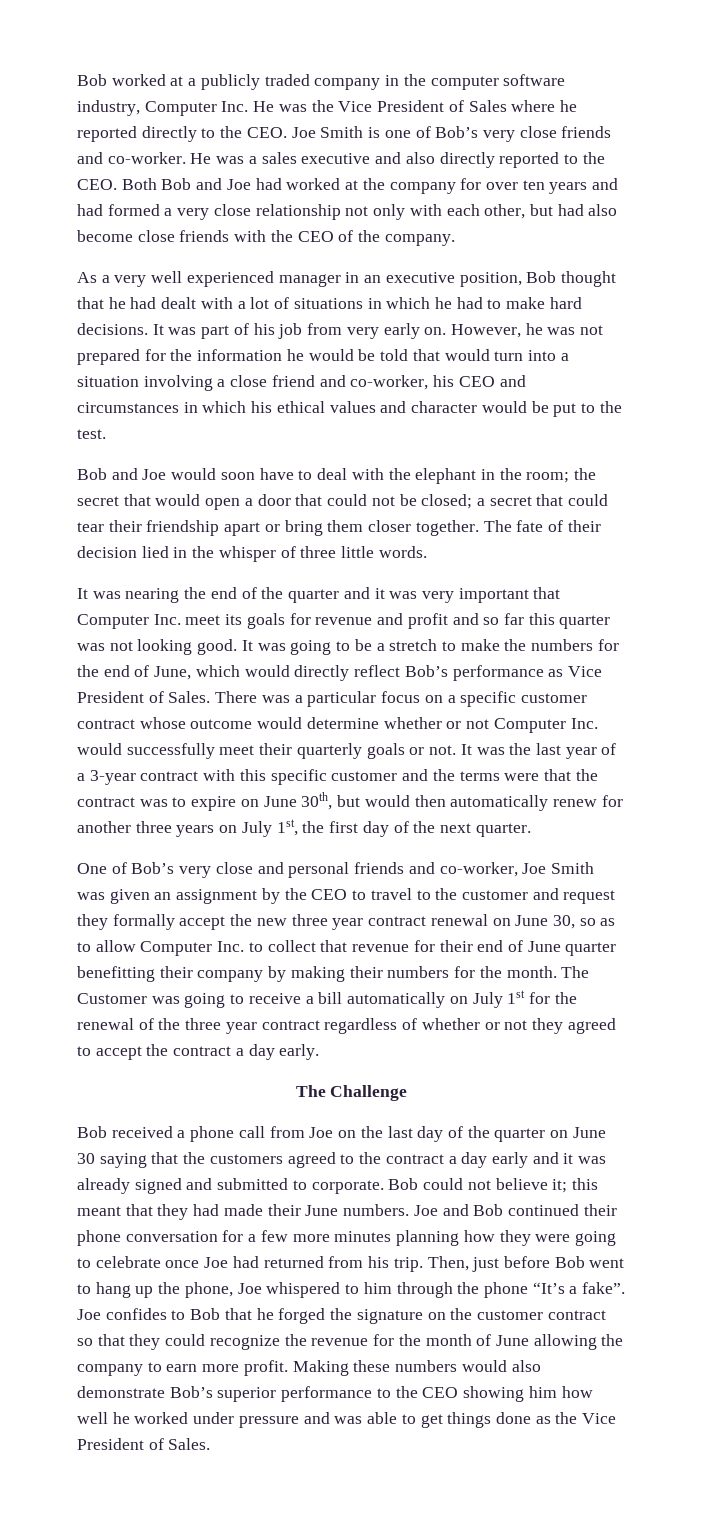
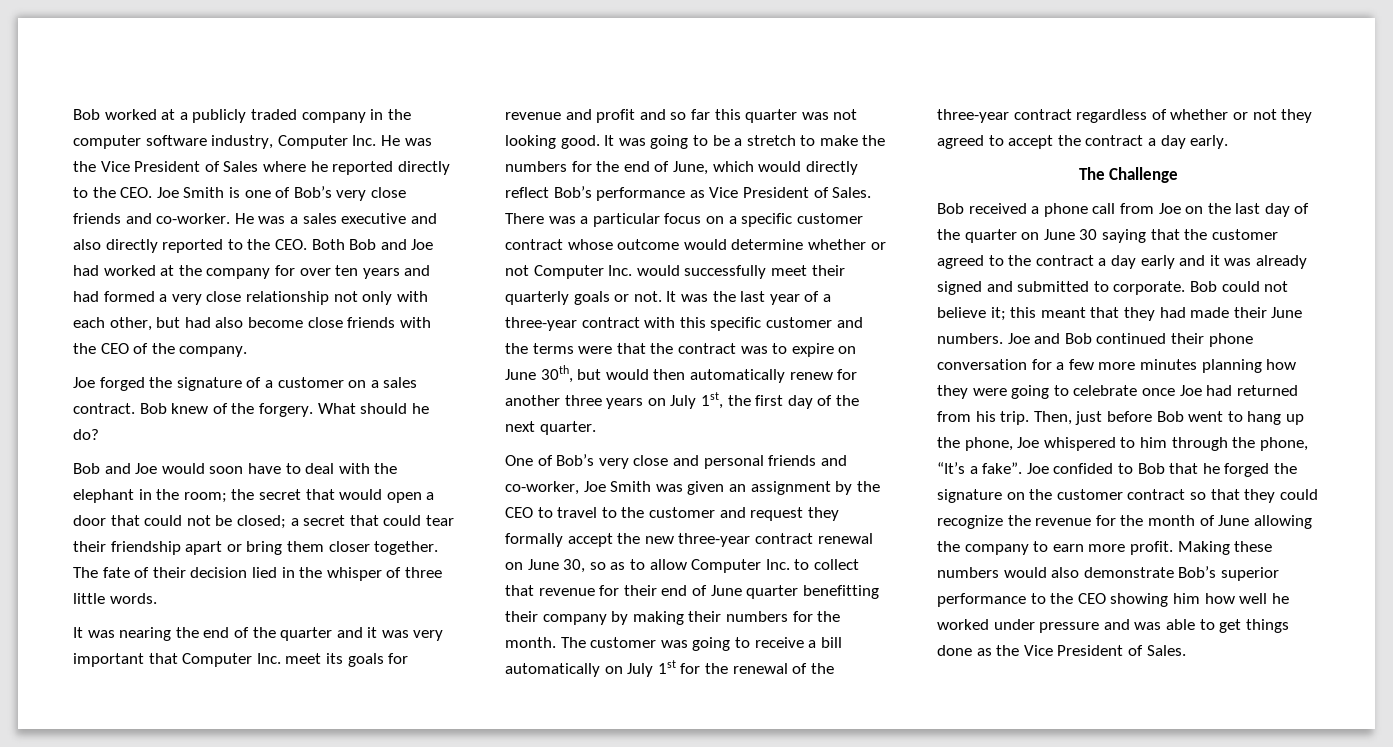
- As a very well experienced manager in an executive position, Bob thought that he had dealt with a lot of situations in which he had to make hard decisions. It was part of his job from very early on. However, he was not prepared for the information he would be told that would turn into a situation involving a close friend and co-worker, his CEO and circumstances in which his ethical values and character would be put to the test.
+ Joe forged the signature of a customer on a sales contract. Bob knew of the forgery. What should he do?
- It was the last year of a 3-year contract with this specific customer and the terms were that the contract was to expire on June 30th, but would then automatically renew for another three years on July 1st, the first day of the next quarter.
+ It was the last year of a three-year contract with this specific customer and the terms were that the contract was to expire on June 30th, but would then automatically renew for another three years on July 1st, the first day of the next quarter.
- One of Bob’s very close and personal friends and co-worker, Joe Smith was given an assignment by the CEO to travel to the customer and request they formally accept the new three year contract renewal on June 30, so as to allow Computer Inc. to collect that revenue for their end of June quarter benefitting their company by making their numbers for the month.
+ One of Bob’s very close and personal friends and co-worker, Joe Smith was given an assignment by the CEO to travel to the customer and request they formally accept the new three-year contract renewal on June 30, so as to allow Computer Inc. to collect that revenue for their end of June quarter benefitting their company by making their numbers for the month.
- The Customer was going to receive a bill automatically on July 1st for the renewal of the three year contract regardless of whether or not they agreed to accept the contract a day early.
+ The customer was going to receive a bill automatically on July 1st for the renewal of the three-year contract regardless of whether or not they agreed to accept the contract a day early.
- Bob received a phone call from Joe on the last day of the quarter on June 30 saying that the customers agreed to the contract a day early and it was already signed and submitted to corporate.
+ Bob received a phone call from Joe on the last day of the quarter on June 30 saying that the customer agreed to the contract a day early and it was already signed and submitted to corporate.
- Then, just before Bob went to hang up the phone, Joe whispered to him through the phone “It’s a fake”.
+ Then, just before Bob went to hang up the phone, Joe whispered to him through the phone, “It’s a fake”.
- Joe confides to Bob that he forged the signature on the customer contract so that they could recognize the revenue for the month of June allowing the company to earn more profit.
+ Joe confided to Bob that he forged the signature on the customer contract so that they could recognize the revenue for the month of June allowing the company to earn more profit.

